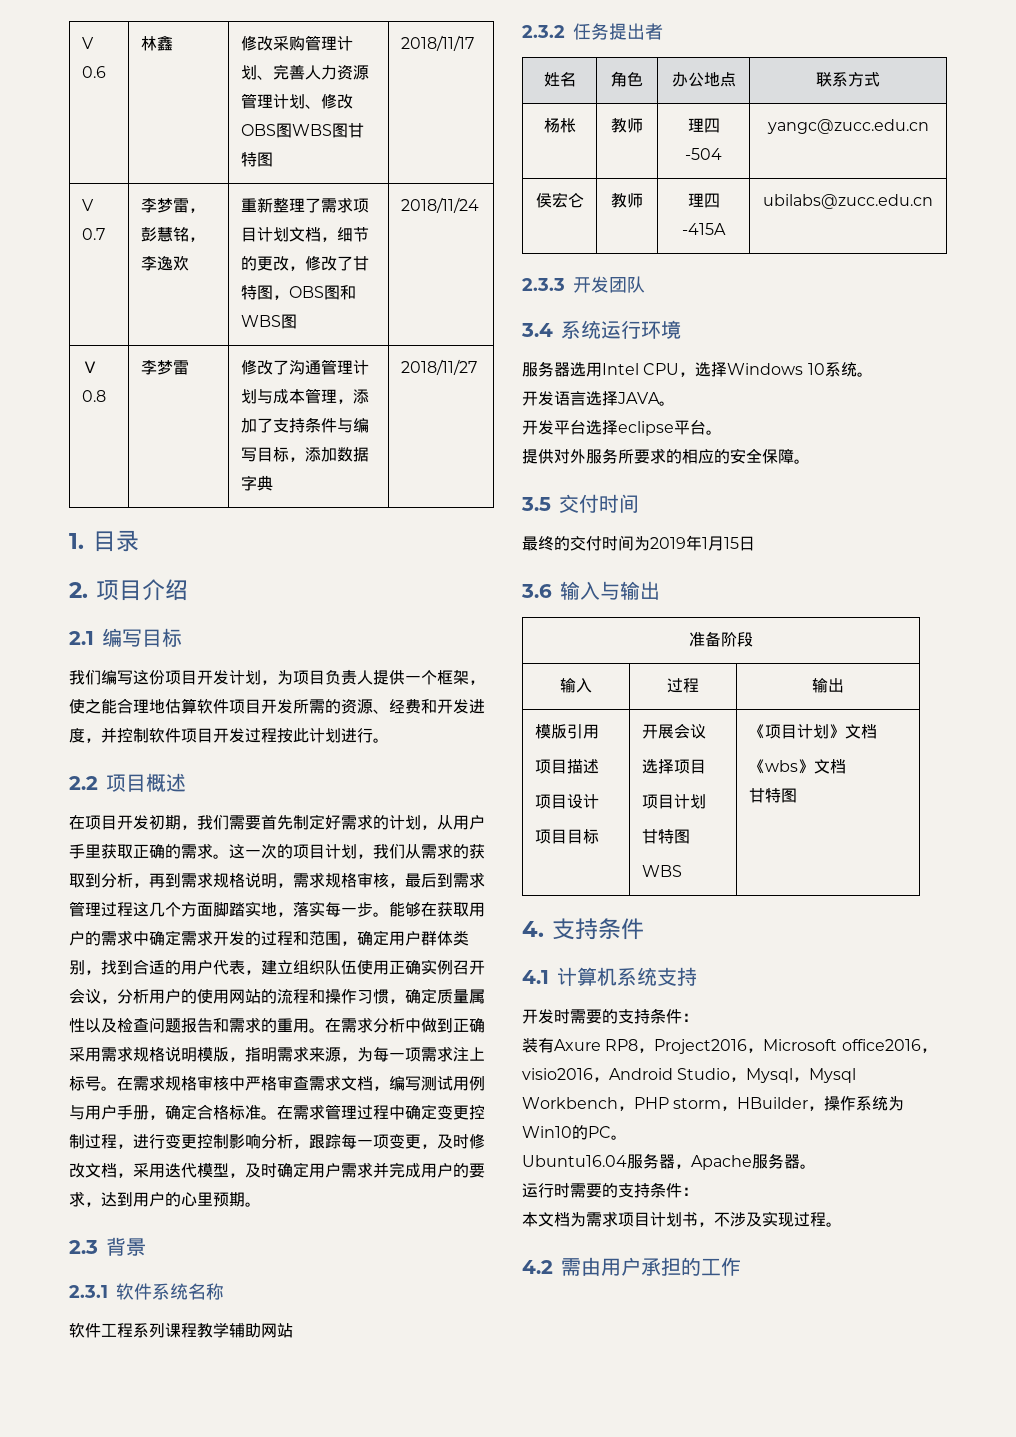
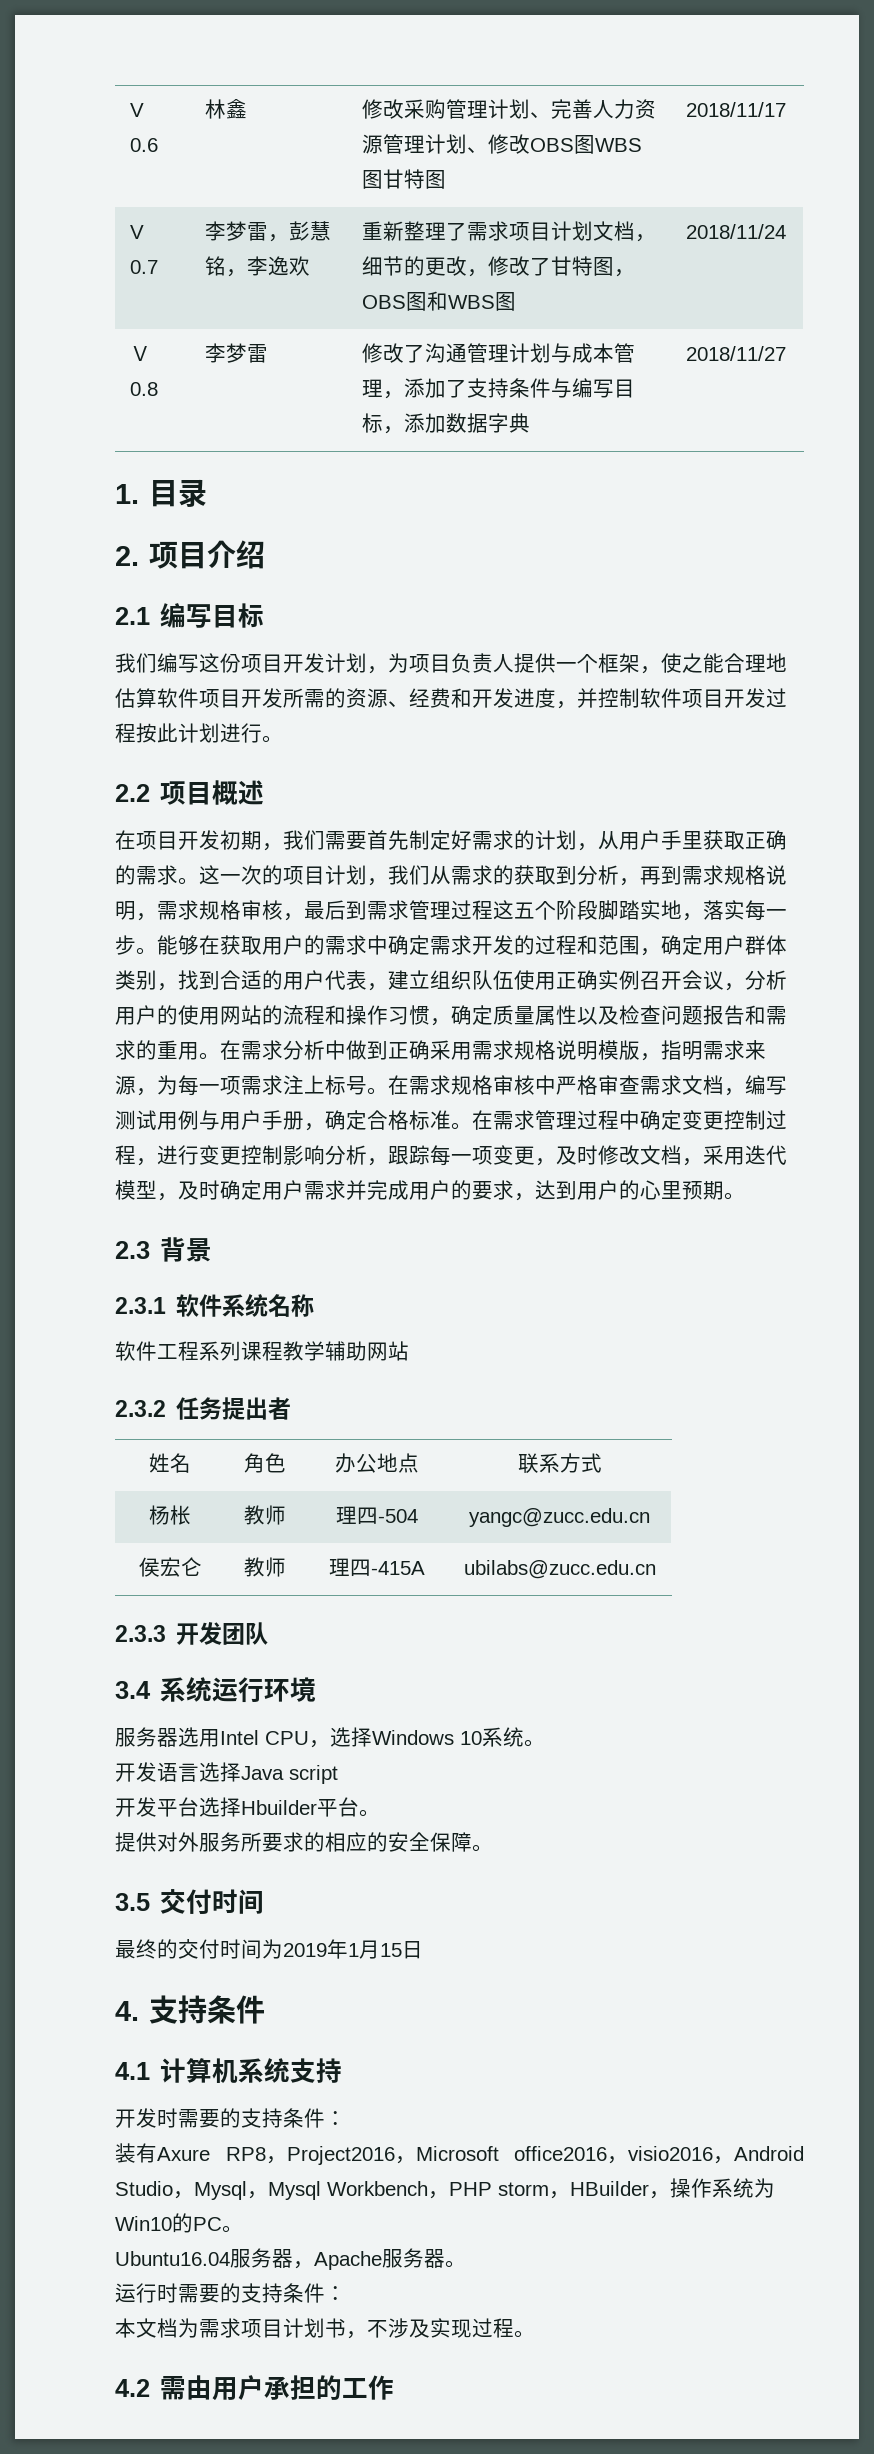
- 这一次的项目计划，我们从需求的获取到分析，再到需求规格说明，需求规格审核，最后到需求管理过程这几个方面脚踏实地，落实每一步。
+ 这一次的项目计划，我们从需求的获取到分析，再到需求规格说明，需求规格审核，最后到需求管理过程这五个阶段脚踏实地，落实每一步。
- 开发语言选择JAVA。
+ 开发语言选择Java script
- 开发平台选择eclipse平台。
+ 开发平台选择Hbuilder平台。
- 3.6输入与输出
- 准备阶段
- 输入 | 过程 | 输出
- 模版引用
- 项目描述
- 项目设计
- 项目目标 | 开展会议
- 选择项目
- 项目计划
- 甘特图
- WBS | 《项目计划》文档
- 《wbs》文档
- 甘特图

